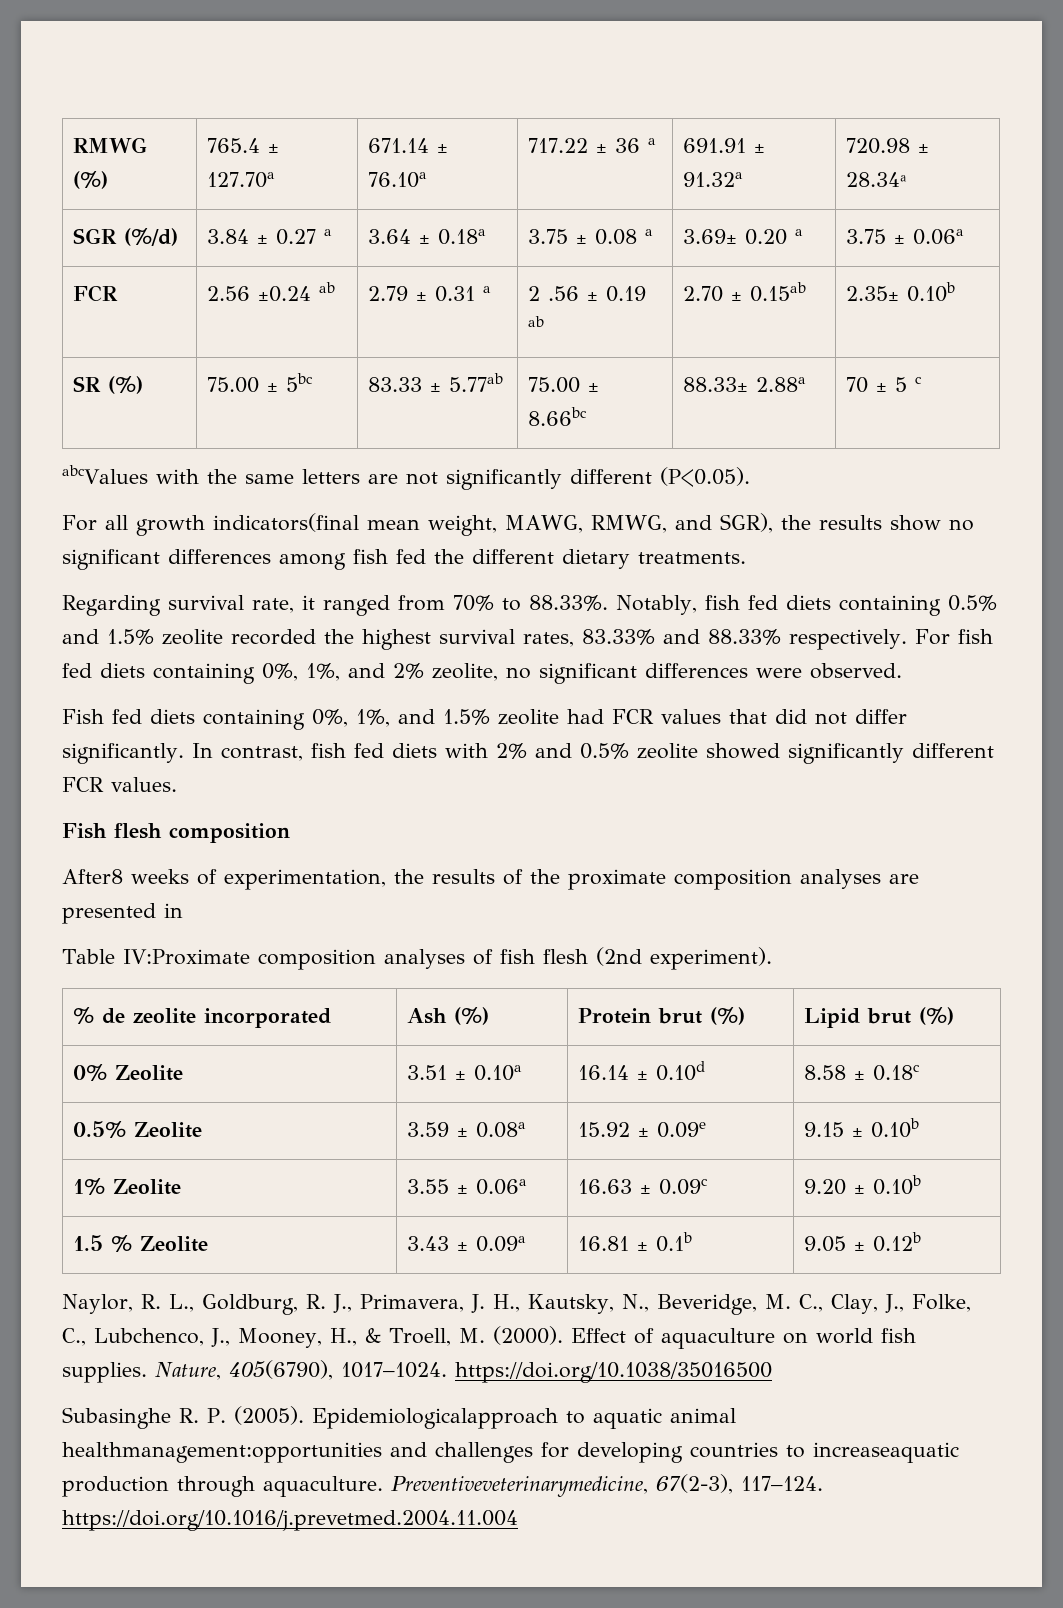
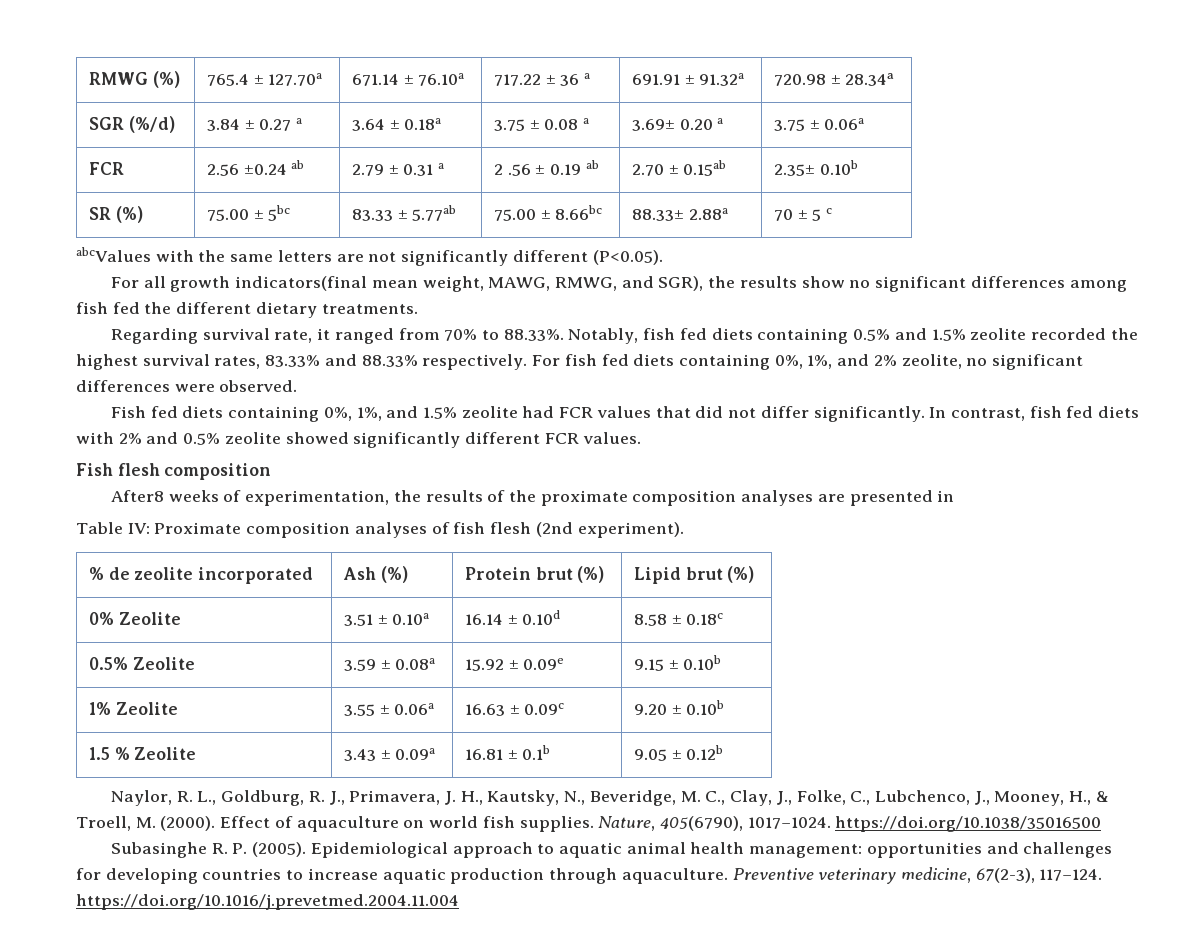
- Table IV:Proximate composition analyses of fish flesh (2nd experiment).
+ Table IV: Proximate composition analyses of fish flesh (2nd experiment).
- Epidemiologicalapproach to aquatic animal healthmanagement:opportunities and challenges for developing countries to increaseaquatic production through aquaculture.
+ Epidemiological approach to aquatic animal health management: opportunities and challenges for developing countries to increase aquatic production through aquaculture.
- Preventiveveterinarymedicine, 67(2-3), 117–124. https://doi.org/10.1016/j.prevetmed.2004.11.004
+ Preventive veterinary medicine, 67(2-3), 117–124. https://doi.org/10.1016/j.prevetmed.2004.11.004

